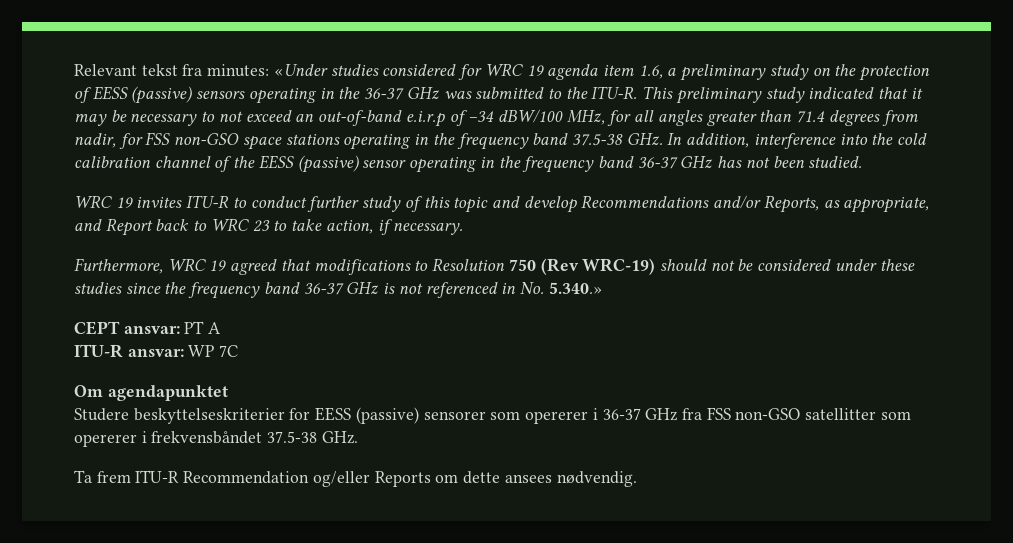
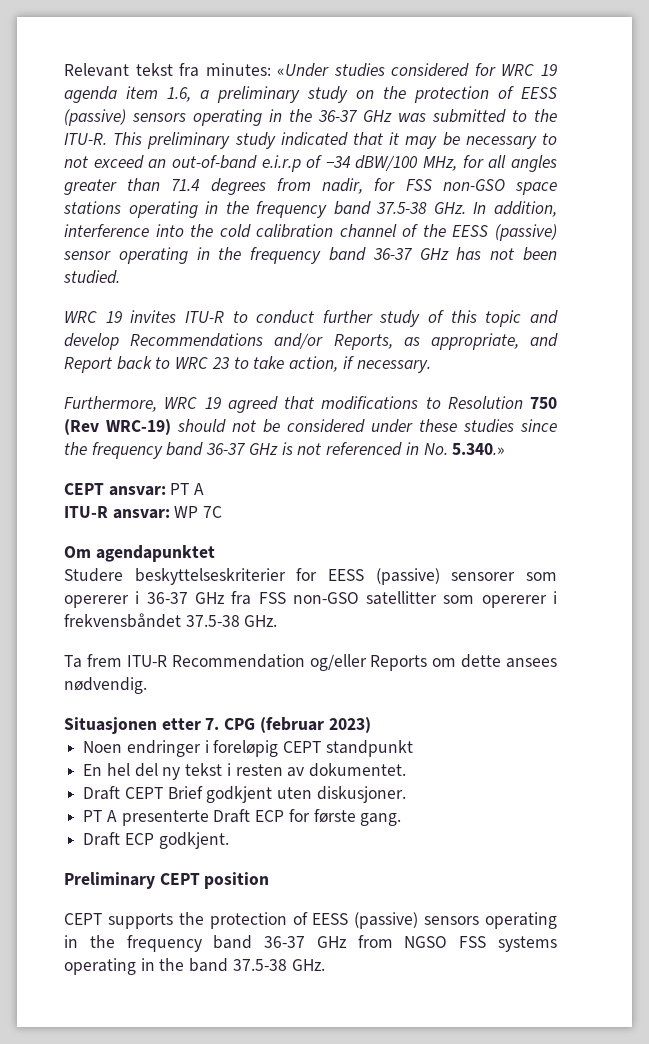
+ Situasjonen etter 7. CPG (februar 2023)
+ Noen endringer i foreløpig CEPT standpunkt
+ En hel del ny tekst i resten av dokumentet.
+ Draft CEPT Brief godkjent uten diskusjoner.
+ PT A presenterte Draft ECP for første gang.
+ Draft ECP godkjent.
+ Preliminary CEPT position
+ CEPT supports the protection of EESS (passive) sensors operating in the frequency band 36-37 GHz from NGSO FSS systems operating in the band 37.5-38 GHz.

